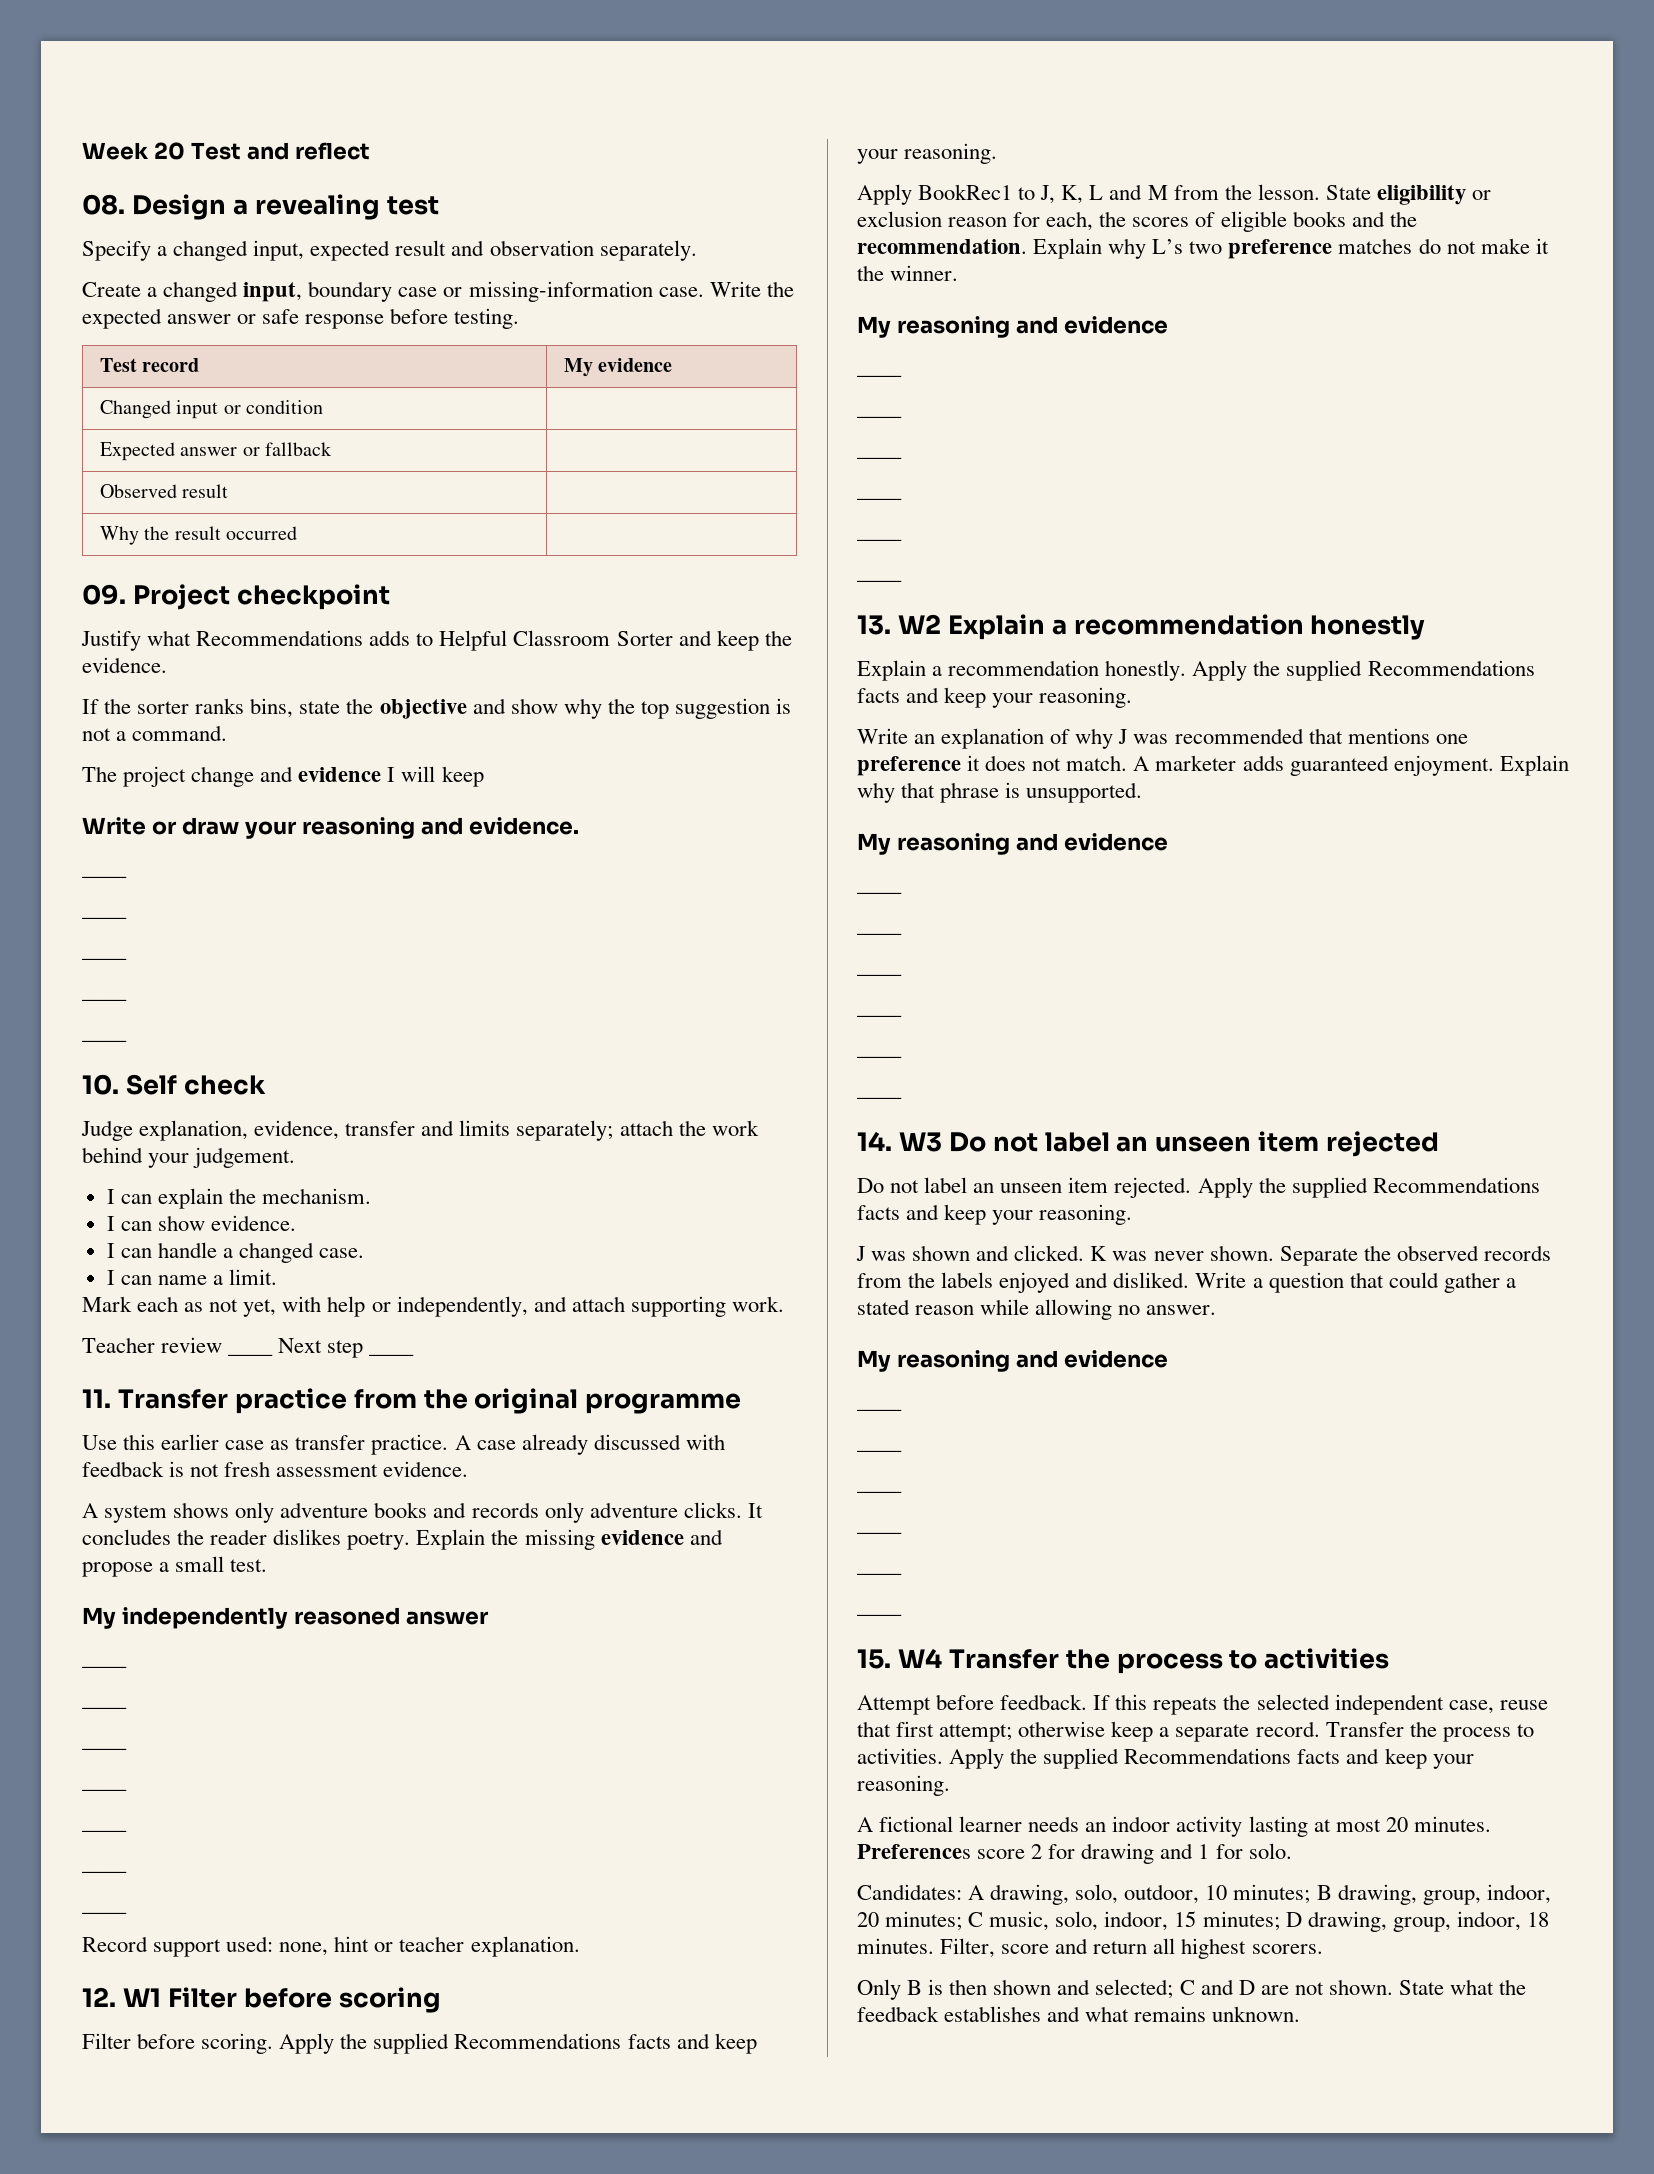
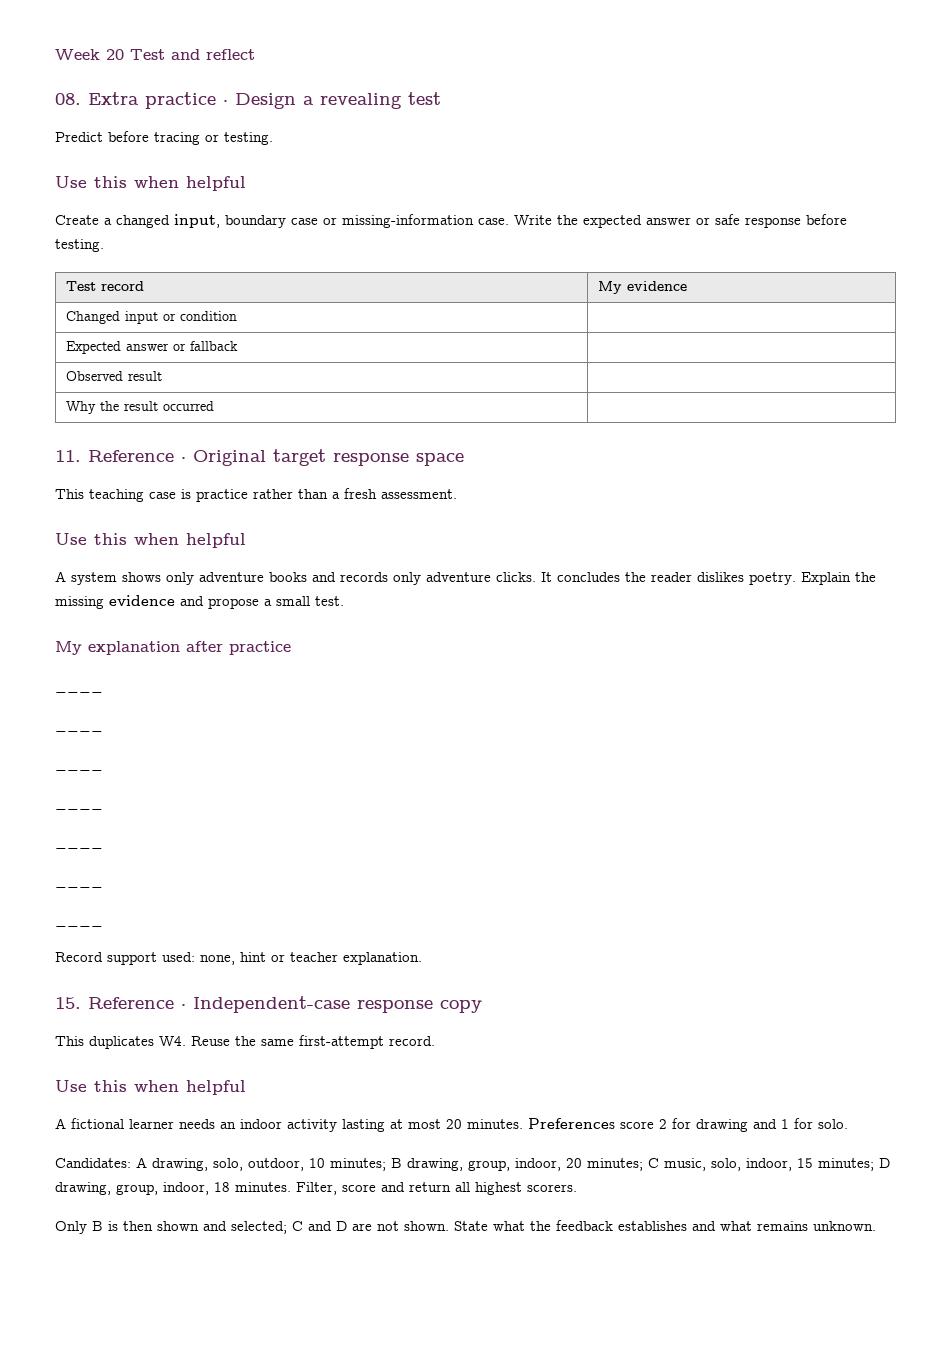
- 08. Design a revealing test
+ 08. Extra practice · Design a revealing test
- Specify a changed input, expected result and observation separately.
+ Predict before tracing or testing.
+ Use this when helpful
- 09. Project checkpoint
- Justify what Recommendations adds to Helpful Classroom Sorter and keep the evidence.
- If the sorter ranks bins, state the objective and show why the top suggestion is not a command.
- The project change and evidence I will keep
- Write or draw your reasoning and evidence.
- ____
- ____
- ____
- ____
- ____
- 10. Self check
- Judge explanation, evidence, transfer and limits separately; attach the work behind your judgement.
- I can explain the mechanism.
- I can show evidence.
- I can handle a changed case.
- I can name a limit.
- Mark each as not yet, with help or independently, and attach supporting work.
- Teacher review ____ Next step ____
- 11. Transfer practice from the original programme
- Use this earlier case as transfer practice. A case already discussed with feedback is not fresh assessment evidence.
+ 11. Reference · Original target response space
+ This teaching case is practice rather than a fresh assessment.
+ Use this when helpful
- My independently reasoned answer
+ My explanation after practice
- 12. W1 Filter before scoring
- Filter before scoring. Apply the supplied Recommendations facts and keep your reasoning.
- Apply BookRec1 to J, K, L and M from the lesson. State eligibility or exclusion reason for each, the scores of eligible books and the recommendation. Explain why L’s two preference matches do not make it the winner.
- My reasoning and evidence
- ____
- ____
- ____
- ____
- ____
- ____
- 13. W2 Explain a recommendation honestly
- Explain a recommendation honestly. Apply the supplied Recommendations facts and keep your reasoning.
- Write an explanation of why J was recommended that mentions one preference it does not match. A marketer adds guaranteed enjoyment. Explain why that phrase is unsupported.
- My reasoning and evidence
- ____
- ____
- ____
- ____
- ____
- ____
- 14. W3 Do not label an unseen item rejected
- Do not label an unseen item rejected. Apply the supplied Recommendations facts and keep your reasoning.
- J was shown and clicked. K was never shown. Separate the observed records from the labels enjoyed and disliked. Write a question that could gather a stated reason while allowing no answer.
- My reasoning and evidence
- ____
- ____
- ____
- ____
- ____
- ____
- 15. W4 Transfer the process to activities
- Attempt before feedback. If this repeats the selected independent case, reuse that first attempt; otherwise keep a separate record. Transfer the process to activities. Apply the supplied Recommendations facts and keep your reasoning.
+ 15. Reference · Independent-case response copy
+ This duplicates W4. Reuse the same first-attempt record.
+ Use this when helpful

